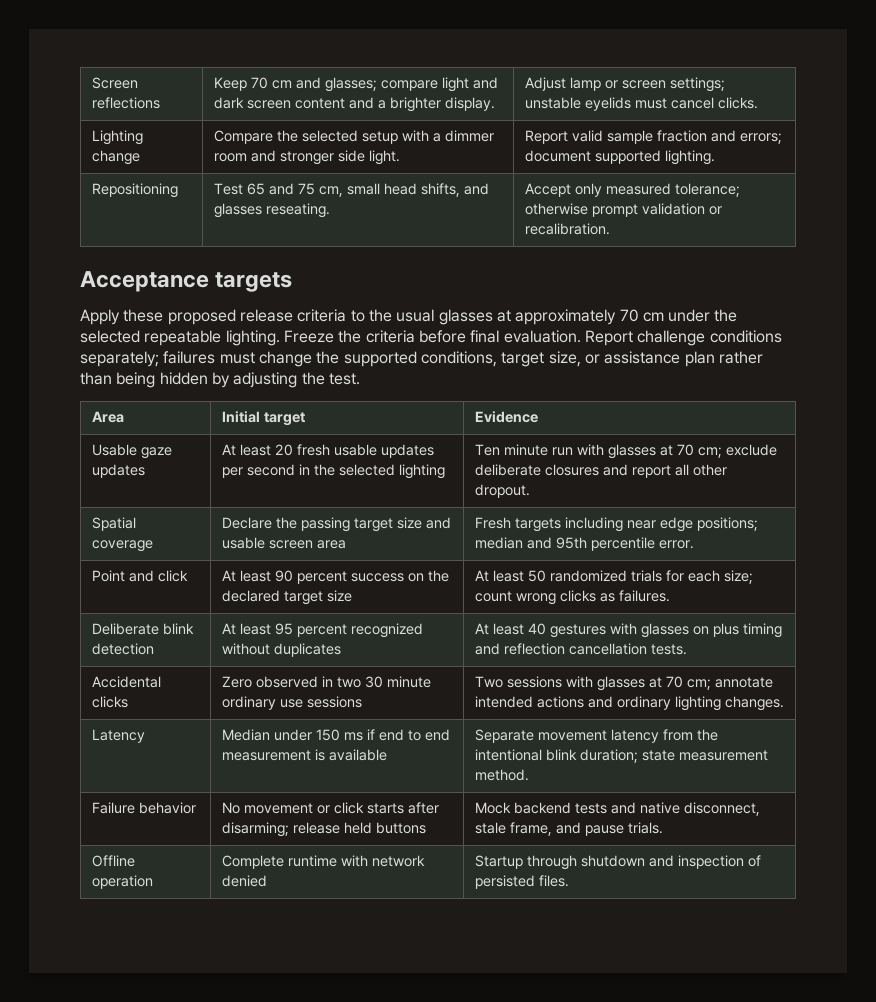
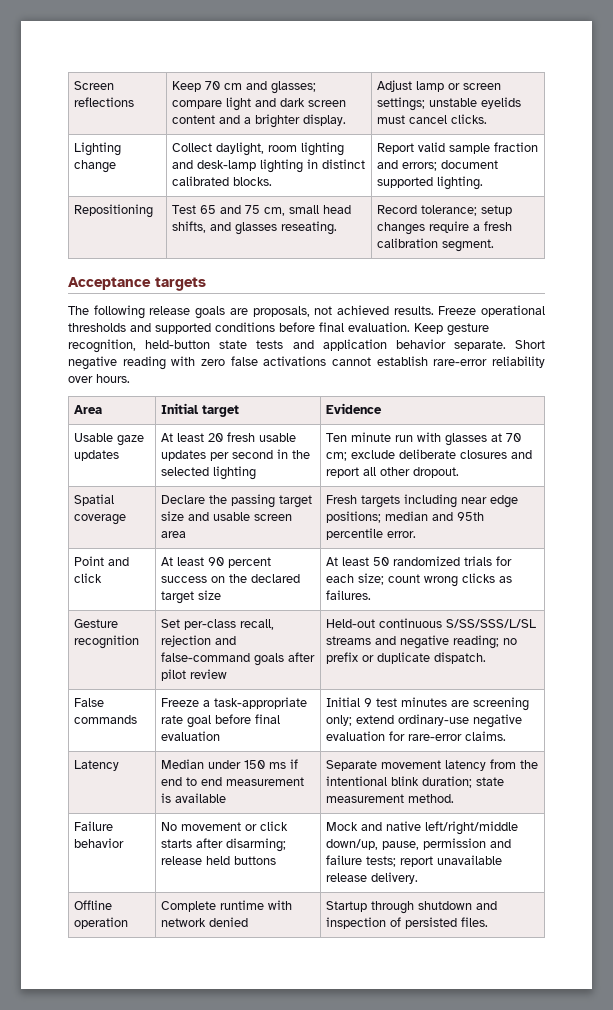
- Lighting change | Compare the selected setup with a dimmer room and stronger side light. | Report valid sample fraction and errors; document supported lighting.
+ Lighting change | Collect daylight, room lighting and desk-lamp lighting in distinct calibrated blocks. | Report valid sample fraction and errors; document supported lighting.
- Repositioning | Test 65 and 75 cm, small head shifts, and glasses reseating. | Accept only measured tolerance; otherwise prompt validation or recalibration.
+ Repositioning | Test 65 and 75 cm, small head shifts, and glasses reseating. | Record tolerance; setup changes require a fresh calibration segment.
  Acceptance targets
- Apply these proposed release criteria to the usual glasses at approximately 70 cm under the selected repeatable lighting. Freeze the criteria before final evaluation. Report challenge conditions separately; failures must change the supported conditions, target size, or assistance plan rather than being hidden by adjusting the test.
+ The following release goals are proposals, not achieved results. Freeze operational thresholds and supported conditions before final evaluation. Keep gesture recognition, held-button state tests and application behavior separate. Short negative reading with zero false activations cannot establish rare-error reliability over hours.
- Deliberate blink detection | At least 95 percent recognized without duplicates | At least 40 gestures with glasses on plus timing and reflection cancellation tests.
- Accidental clicks | Zero observed in two 30 minute ordinary use sessions | Two sessions with glasses at 70 cm; annotate intended actions and ordinary lighting changes.
+ Gesture recognition | Set per-class recall, rejection and false-command goals after pilot review | Held-out continuous S/SS/SSS/L/SL streams and negative reading; no prefix or duplicate dispatch.
+ False commands | Freeze a task-appropriate rate goal before final evaluation | Initial 9 test minutes are screening only; extend ordinary-use negative evaluation for rare-error claims.
- Failure behavior | No movement or click starts after disarming; release held buttons | Mock backend tests and native disconnect, stale frame, and pause trials.
+ Failure behavior | No movement or click starts after disarming; release held buttons | Mock and native left/right/middle down/up, pause, permission and failure tests; report unavailable release delivery.

